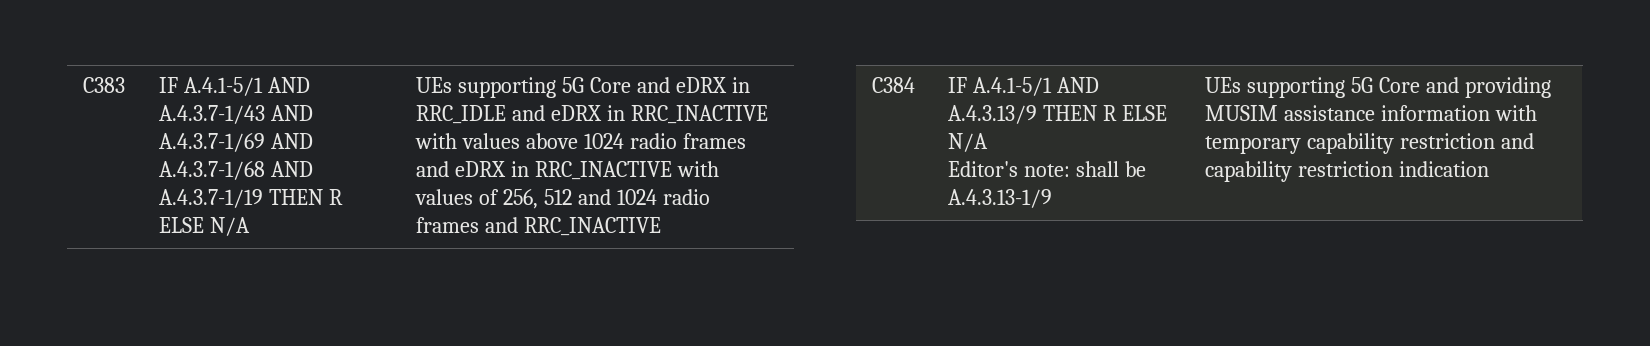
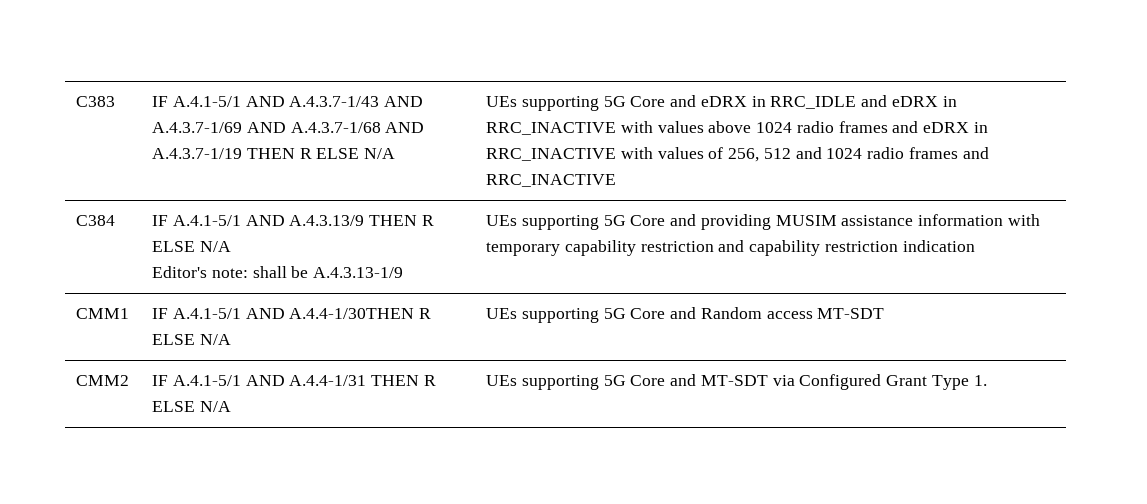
+ CMM1 | IF A.4.1-5/1 AND A.4.4-1/30THEN R ELSE N/A | UEs supporting 5G Core and Random access MT-SDT
+ CMM2 | IF A.4.1-5/1 AND A.4.4-1/31 THEN R ELSE N/A | UEs supporting 5G Core and MT-SDT via Configured Grant Type 1.

